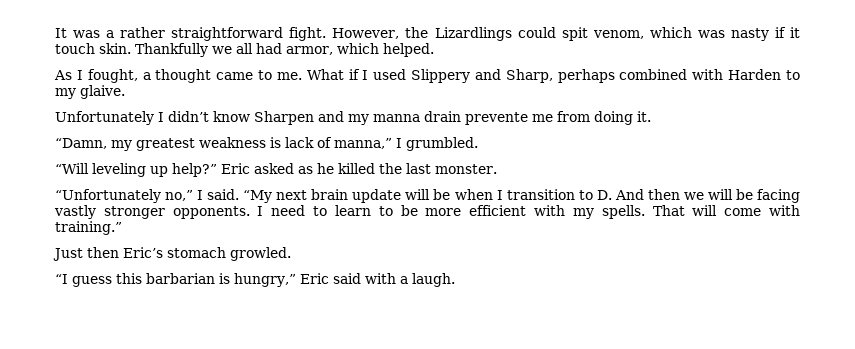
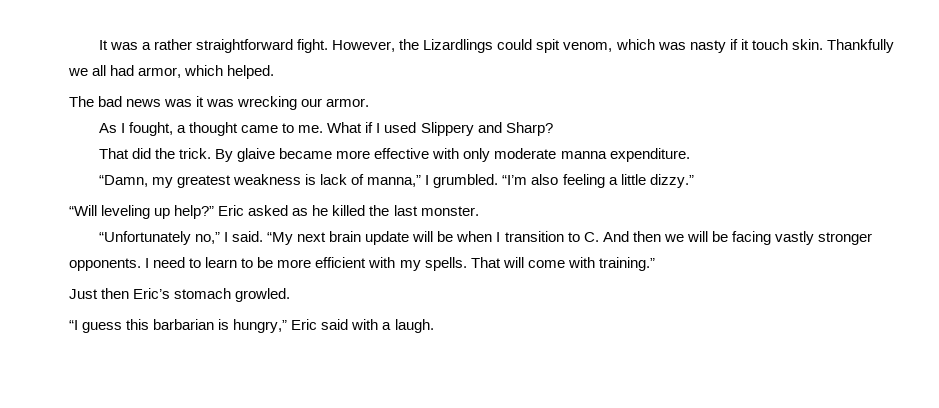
+ The bad news was it was wrecking our armor.
- What if I used Slippery and Sharp, perhaps combined with Harden to my glaive.
- Unfortunately I didn’t know Sharpen and my manna drain prevente me from doing it.
+ What if I used Slippery and Sharp?
+ That did the trick. By glaive became more effective with only moderate manna expenditure.
+ “I’m also feeling a little dizzy.”
- “My next brain update will be when I transition to D. And then we will be facing vastly stronger opponents.
+ “My next brain update will be when I transition to C. And then we will be facing vastly stronger opponents.

